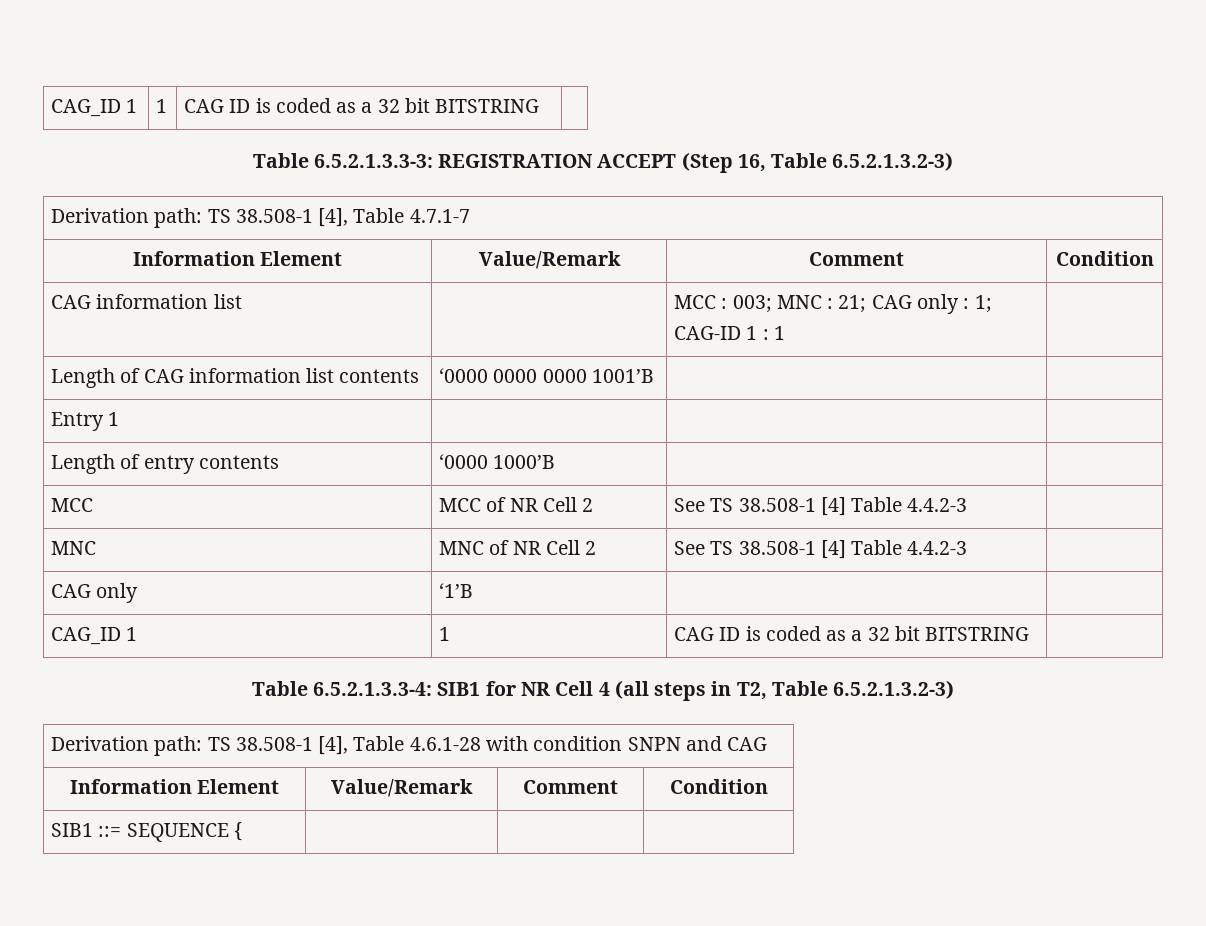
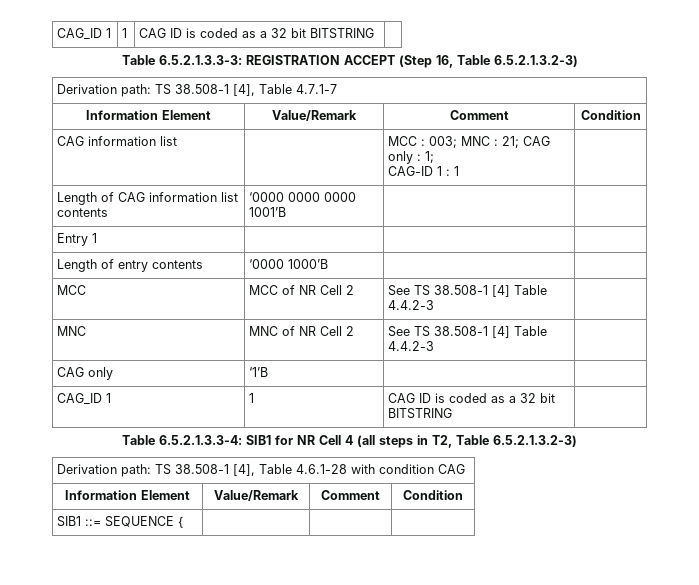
- Derivation path: TS 38.508-1 [4], Table 4.6.1-28 with condition SNPN and CAG
+ Derivation path: TS 38.508-1 [4], Table 4.6.1-28 with condition CAG

